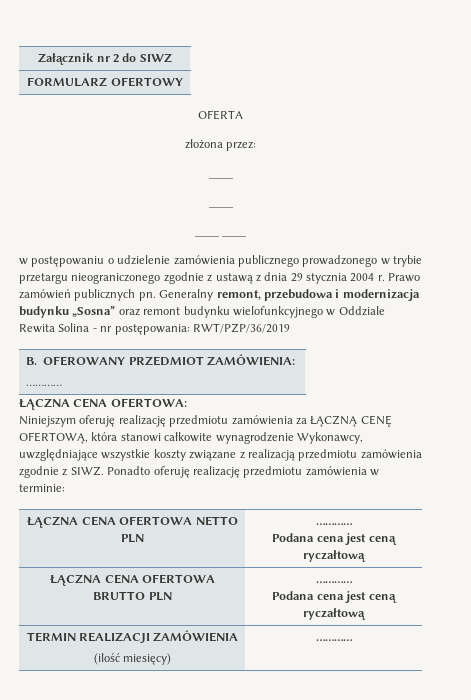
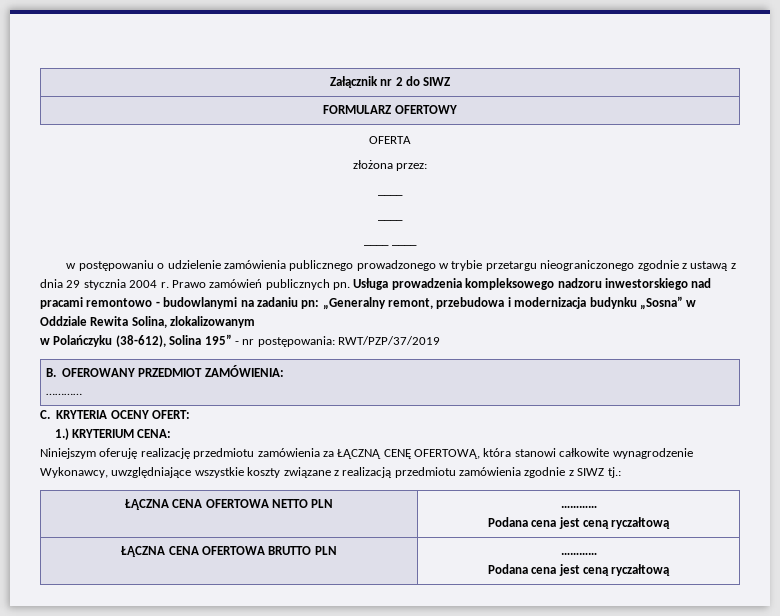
- Generalny remont, przebudowa i modernizacja budynku „Sosna” oraz remont budynku wielofunkcyjnego w Oddziale Rewita Solina - nr postępowania: RWT/PZP/36/2019
+ Usługa prowadzenia kompleksowego nadzoru inwestorskiego nad pracami remontowo - budowlanymi na zadaniu pn: „Generalny remont, przebudowa i modernizacja budynku „Sosna” w Oddziale Rewita Solina, zlokalizowanym
+ w Polańczyku (38-612), Solina 195” - nr postępowania: RWT/PZP/37/2019
- ŁĄCZNA CENA OFERTOWA:
+ C. KRYTERIA OCENY OFERT:
+ 1.) KRYTERIUM CENA:
- Niniejszym oferuję realizację przedmiotu zamówienia za ŁĄCZNĄ CENĘ OFERTOWĄ, która stanowi całkowite wynagrodzenie Wykonawcy, uwzględniające wszystkie koszty związane z realizacją przedmiotu zamówienia zgodnie z SIWZ. Ponadto oferuję realizację przedmiotu zamówienia w terminie:
+ Niniejszym oferuję realizację przedmiotu zamówienia za ŁĄCZNĄ CENĘ OFERTOWĄ, która stanowi całkowite wynagrodzenie Wykonawcy, uwzględniające wszystkie koszty związane z realizacją przedmiotu zamówienia zgodnie z SIWZ tj.:
- TERMIN REALIZACJI ZAMÓWIENIA
- (ilość miesięcy) | …………

